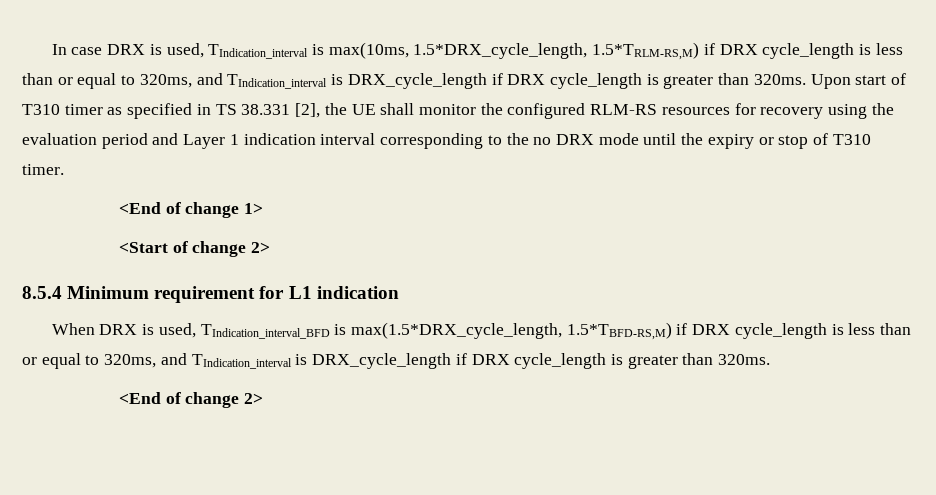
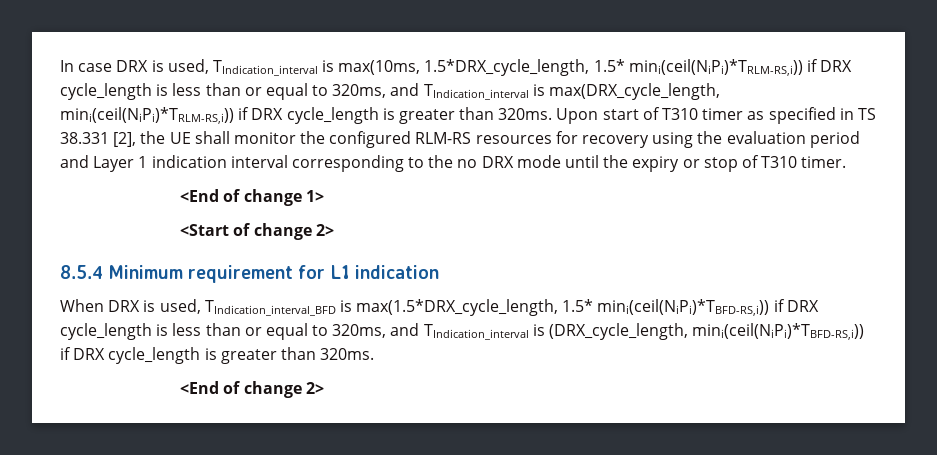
- In case DRX is used, TIndication_interval is max(10ms, 1.5*DRX_cycle_length, 1.5*TRLM-RS,M) if DRX cycle_length is less than or equal to 320ms, and TIndication_interval is DRX_cycle_length if DRX cycle_length is greater than 320ms.
+ In case DRX is used, TIndication_interval is max(10ms, 1.5*DRX_cycle_length, 1.5* mini(ceil(NiPi)*TRLM-RS,i)) if DRX cycle_length is less than or equal to 320ms, and TIndication_interval is max(DRX_cycle_length, mini(ceil(NiPi)*TRLM-RS,i)) if DRX cycle_length is greater than 320ms.
- When DRX is used, TIndication_interval_BFD is max(1.5*DRX_cycle_length, 1.5*TBFD-RS,M) if DRX cycle_length is less than or equal to 320ms, and TIndication_interval is DRX_cycle_length if DRX cycle_length is greater than 320ms.
+ When DRX is used, TIndication_interval_BFD is max(1.5*DRX_cycle_length, 1.5* mini(ceil(NiPi)*TBFD-RS,i)) if DRX cycle_length is less than or equal to 320ms, and TIndication_interval is (DRX_cycle_length, mini(ceil(NiPi)*TBFD-RS,i)) if DRX cycle_length is greater than 320ms.

